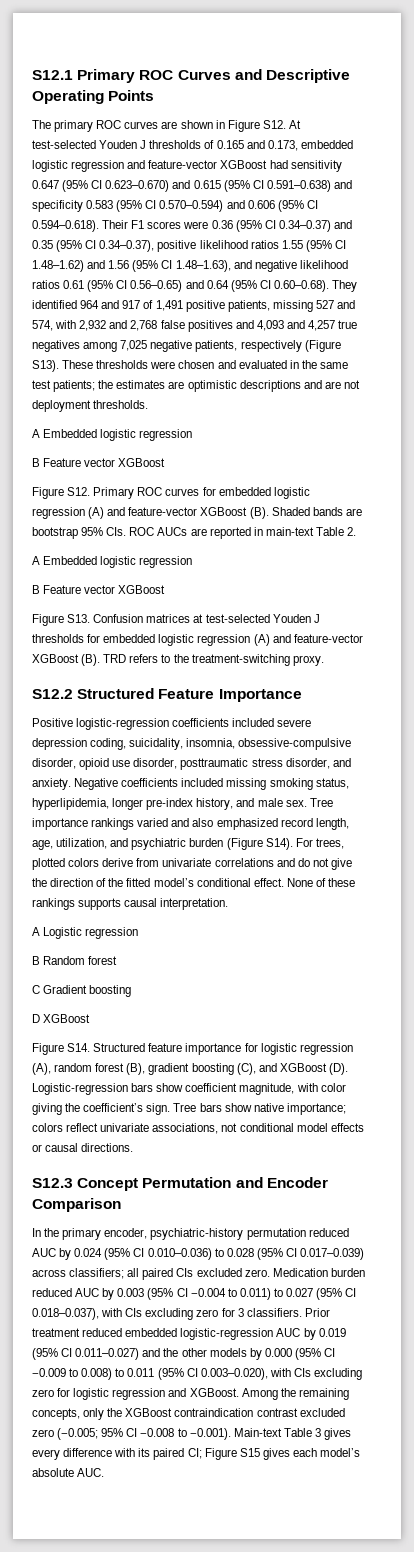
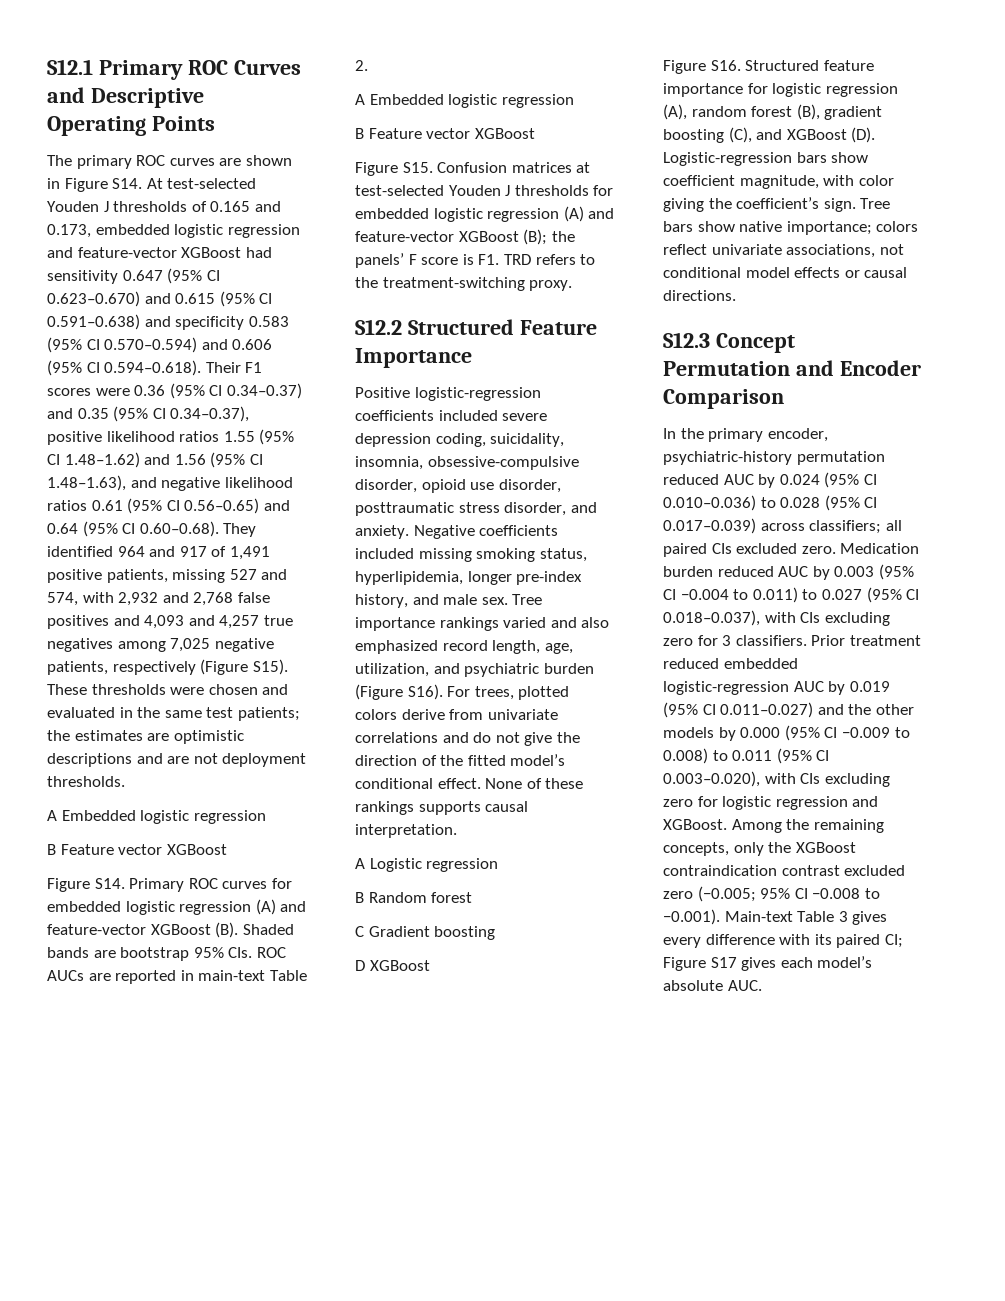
- The primary ROC curves are shown in Figure S12. At test-selected Youden J thresholds of 0.165 and 0.173, embedded logistic regression and feature-vector XGBoost had sensitivity 0.647 (95% CI 0.623–0.670) and 0.615 (95% CI 0.591–0.638) and specificity 0.583 (95% CI 0.570–0.594) and 0.606 (95% CI 0.594–0.618). Their F1 scores were 0.36 (95% CI 0.34–0.37) and 0.35 (95% CI 0.34–0.37), positive likelihood ratios 1.55 (95% CI 1.48–1.62) and 1.56 (95% CI 1.48–1.63), and negative likelihood ratios 0.61 (95% CI 0.56–0.65) and 0.64 (95% CI 0.60–0.68). They identified 964 and 917 of 1,491 positive patients, missing 527 and 574, with 2,932 and 2,768 false positives and 4,093 and 4,257 true negatives among 7,025 negative patients, respectively (Figure S13).
+ The primary ROC curves are shown in Figure S14. At test-selected Youden J thresholds of 0.165 and 0.173, embedded logistic regression and feature-vector XGBoost had sensitivity 0.647 (95% CI 0.623–0.670) and 0.615 (95% CI 0.591–0.638) and specificity 0.583 (95% CI 0.570–0.594) and 0.606 (95% CI 0.594–0.618). Their F1 scores were 0.36 (95% CI 0.34–0.37) and 0.35 (95% CI 0.34–0.37), positive likelihood ratios 1.55 (95% CI 1.48–1.62) and 1.56 (95% CI 1.48–1.63), and negative likelihood ratios 0.61 (95% CI 0.56–0.65) and 0.64 (95% CI 0.60–0.68). They identified 964 and 917 of 1,491 positive patients, missing 527 and 574, with 2,932 and 2,768 false positives and 4,093 and 4,257 true negatives among 7,025 negative patients, respectively (Figure S15).
- Figure S12. Primary ROC curves for embedded logistic regression (A) and feature-vector XGBoost (B). Shaded bands are bootstrap 95% CIs. ROC AUCs are reported in main-text Table 2.
+ Figure S14. Primary ROC curves for embedded logistic regression (A) and feature-vector XGBoost (B). Shaded bands are bootstrap 95% CIs. ROC AUCs are reported in main-text Table 2.
- Figure S13. Confusion matrices at test-selected Youden J thresholds for embedded logistic regression (A) and feature-vector XGBoost (B). TRD refers to the treatment-switching proxy.
+ Figure S15. Confusion matrices at test-selected Youden J thresholds for embedded logistic regression (A) and feature-vector XGBoost (B); the panels’ F score is F1. TRD refers to the treatment-switching proxy.
- Tree importance rankings varied and also emphasized record length, age, utilization, and psychiatric burden (Figure S14).
+ Tree importance rankings varied and also emphasized record length, age, utilization, and psychiatric burden (Figure S16).
- Figure S14. Structured feature importance for logistic regression (A), random forest (B), gradient boosting (C), and XGBoost (D). Logistic-regression bars show coefficient magnitude, with color giving the coefficient’s sign.
+ Figure S16. Structured feature importance for logistic regression (A), random forest (B), gradient boosting (C), and XGBoost (D). Logistic-regression bars show coefficient magnitude, with color giving the coefficient’s sign.
- Among the remaining concepts, only the XGBoost contraindication contrast excluded zero (−0.005; 95% CI −0.008 to −0.001). Main-text Table 3 gives every difference with its paired CI; Figure S15 gives each model’s absolute AUC.
+ Among the remaining concepts, only the XGBoost contraindication contrast excluded zero (−0.005; 95% CI −0.008 to −0.001). Main-text Table 3 gives every difference with its paired CI; Figure S17 gives each model’s absolute AUC.

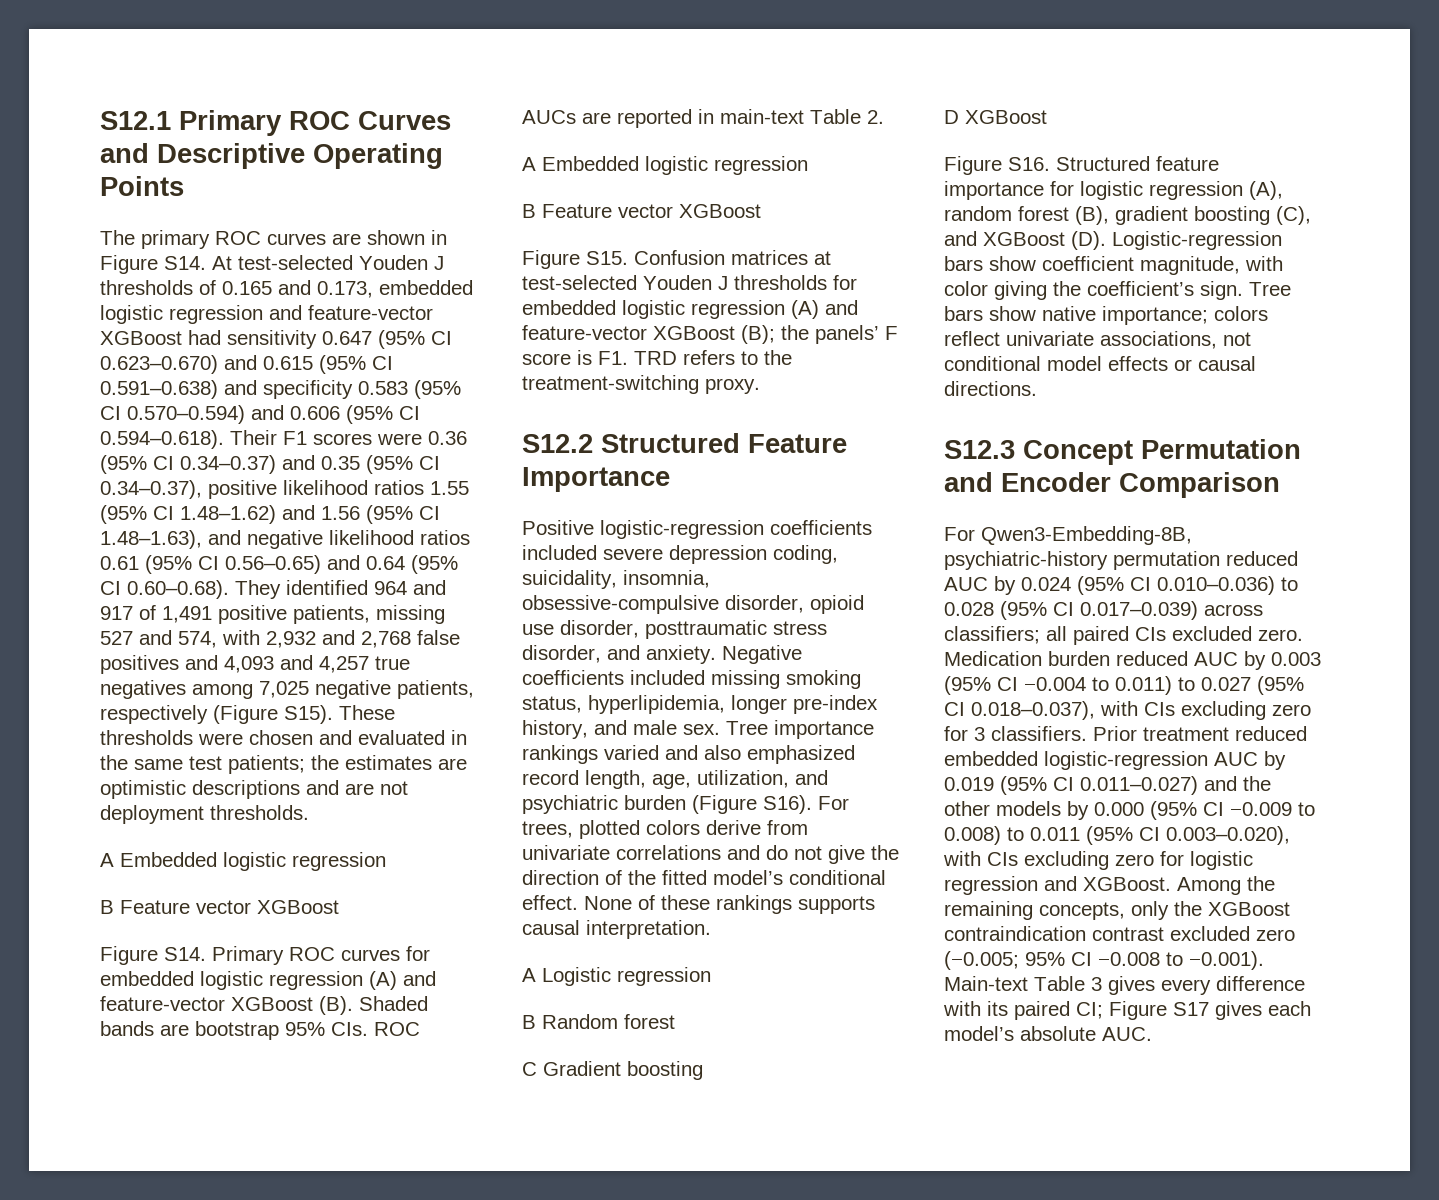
- In the primary encoder, psychiatric-history permutation reduced AUC by 0.024 (95% CI 0.010–0.036) to 0.028 (95% CI 0.017–0.039) across classifiers; all paired CIs excluded zero.
+ For Qwen3-Embedding-8B, psychiatric-history permutation reduced AUC by 0.024 (95% CI 0.010–0.036) to 0.028 (95% CI 0.017–0.039) across classifiers; all paired CIs excluded zero.

